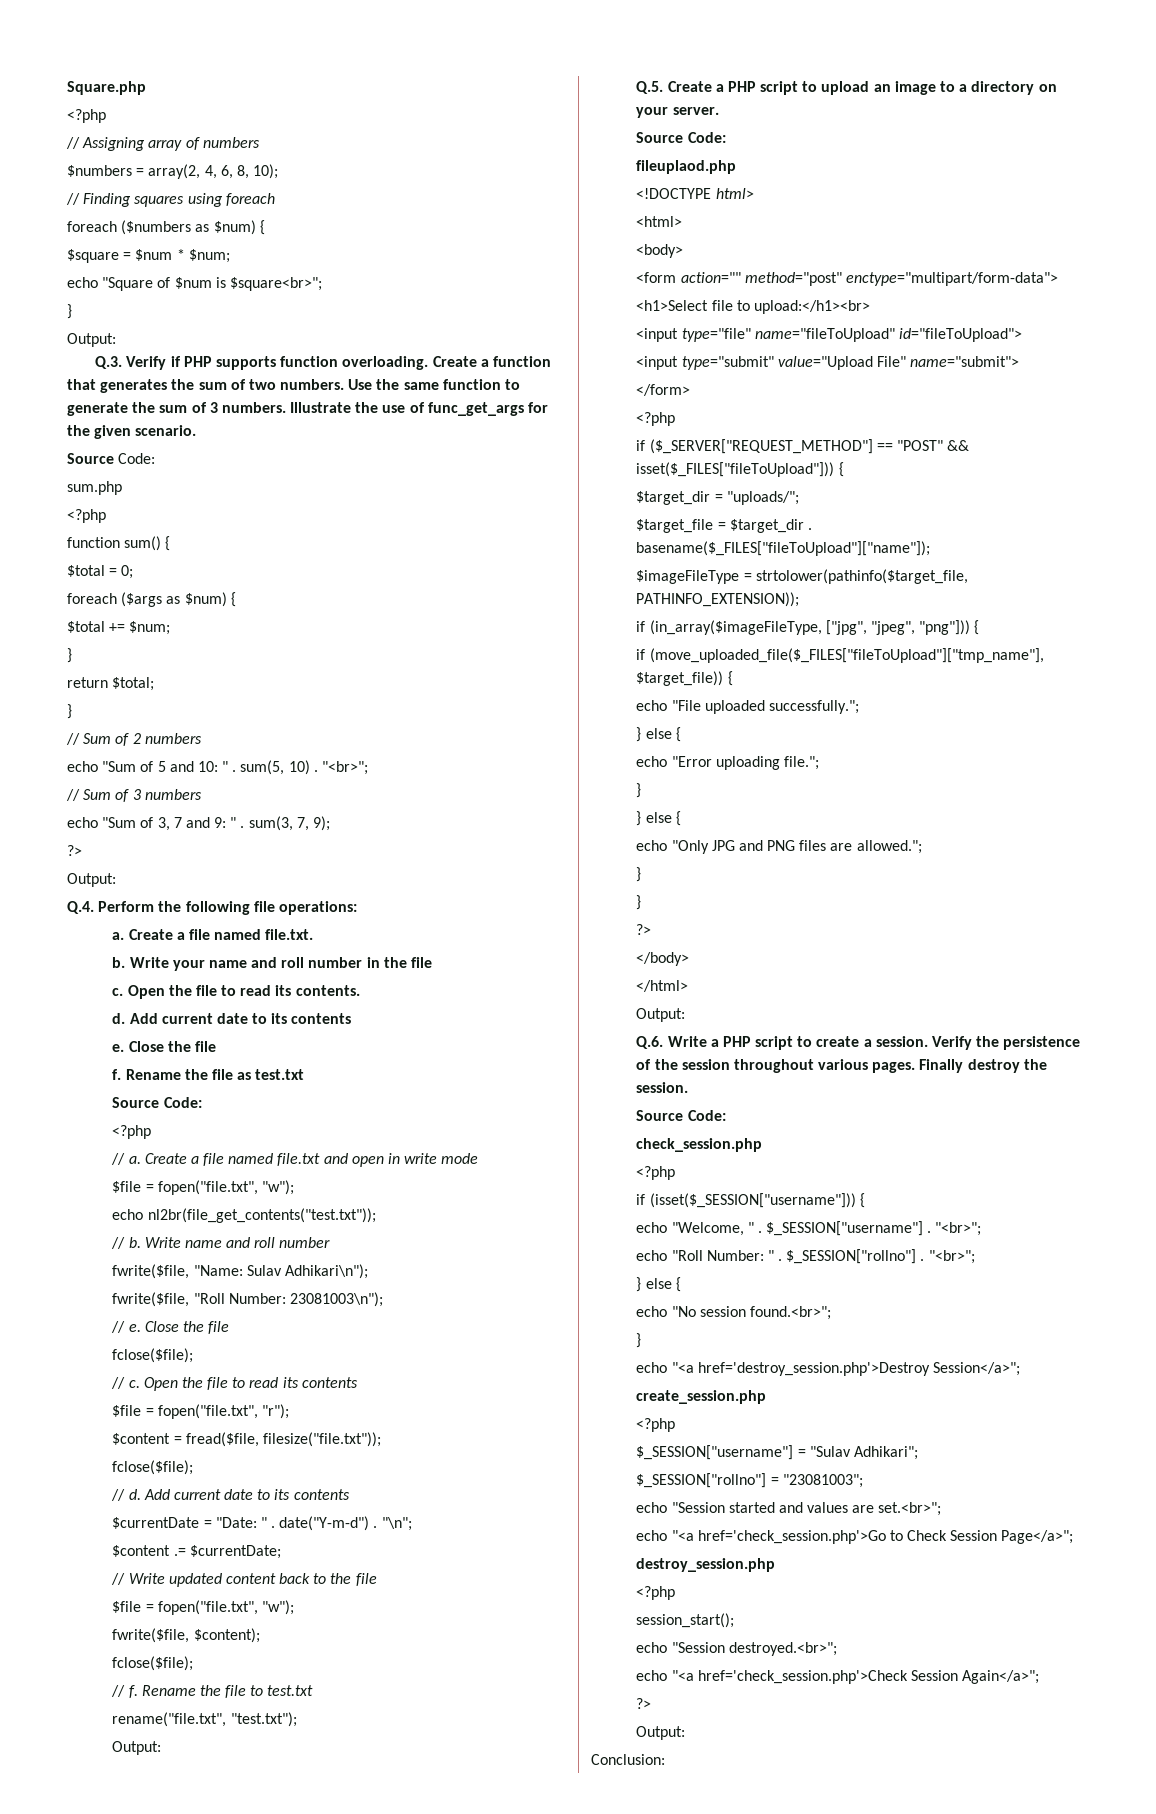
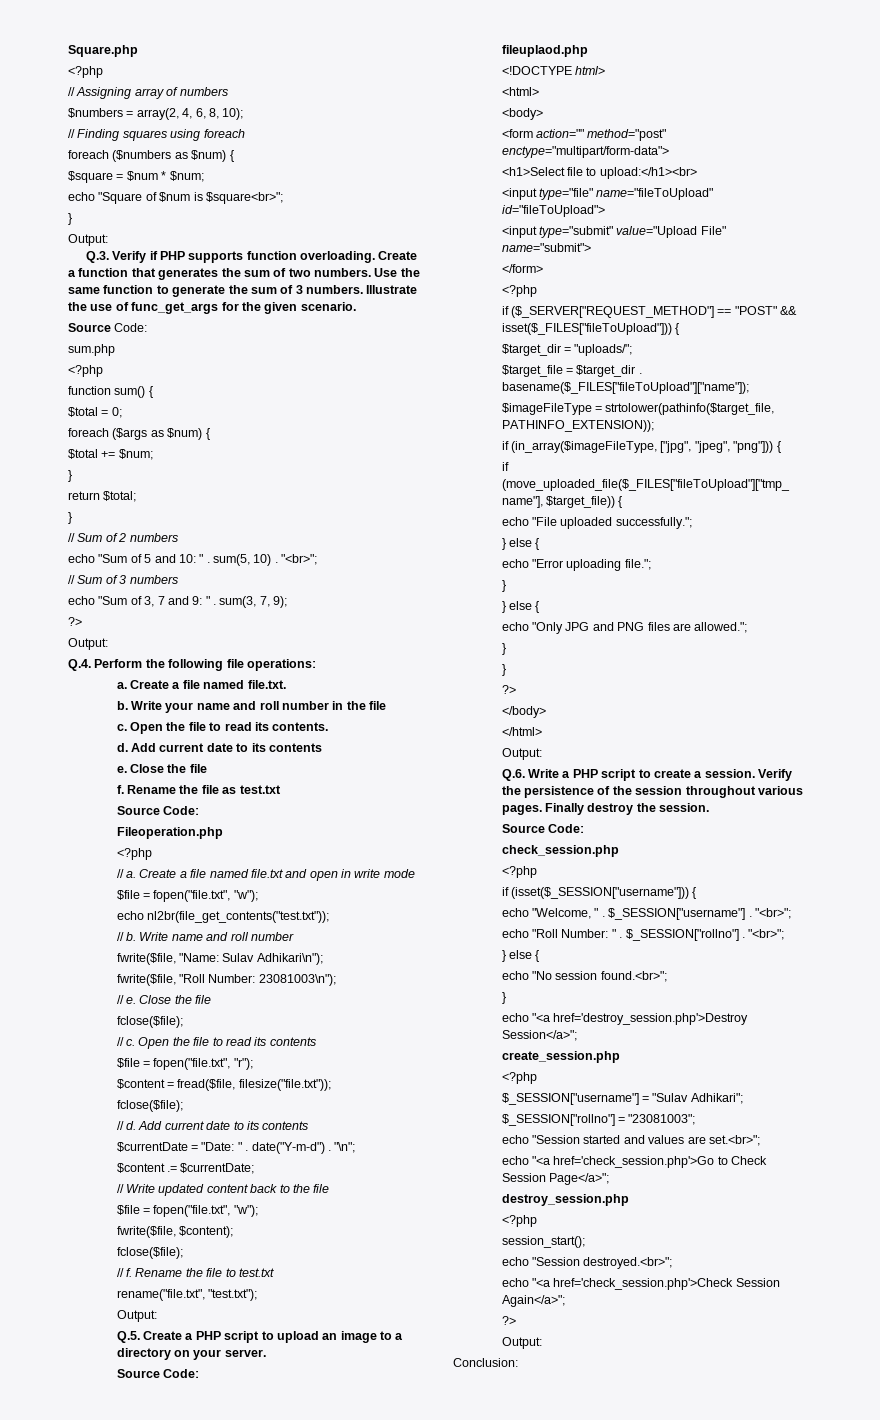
+ Fileoperation.php

